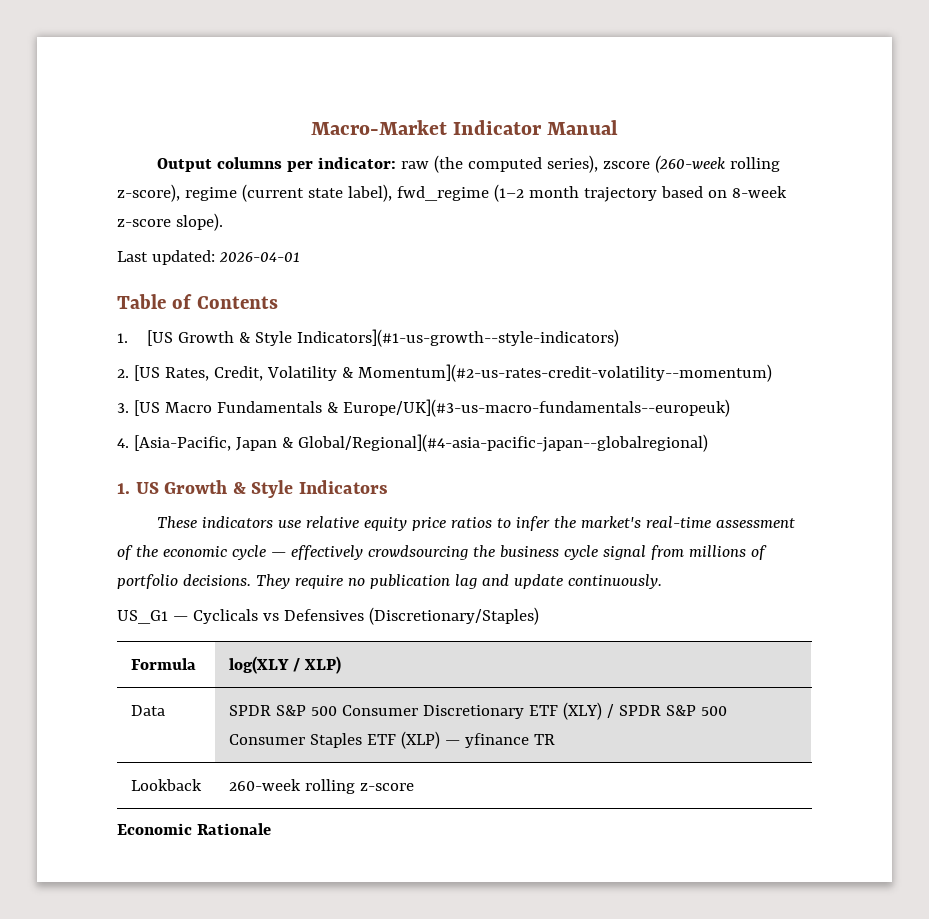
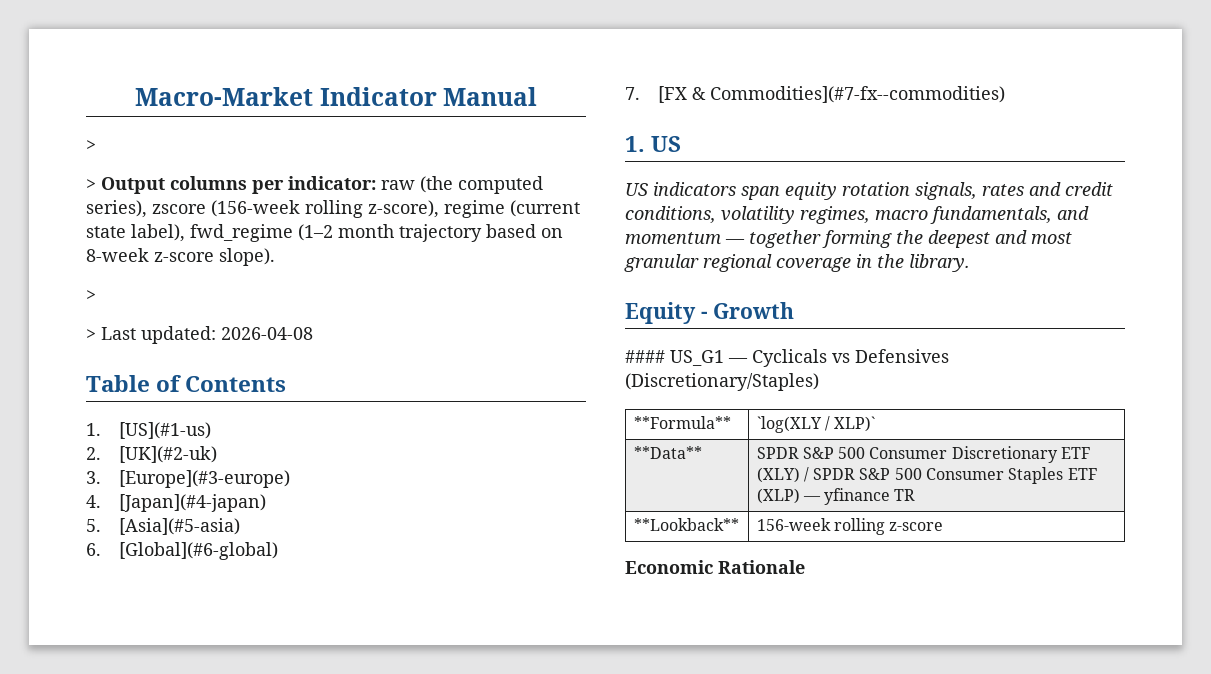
  Macro-Market Indicator Manual
- Output columns per indicator: raw (the computed series), zscore (260-week rolling z-score), regime (current state label), fwd_regime (1–2 month trajectory based on 8-week z-score slope).
- Last updated: 2026-04-01
+ >
+ > Output columns per indicator: raw (the computed series), zscore (156-week rolling z-score), regime (current state label), fwd_regime (1–2 month trajectory based on 8-week z-score slope).
+ >
+ > Last updated: 2026-04-08
- 1. [US Growth & Style Indicators](#1-us-growth--style-indicators)
- 2. [US Rates, Credit, Volatility & Momentum](#2-us-rates-credit-volatility--momentum)
- 3. [US Macro Fundamentals & Europe/UK](#3-us-macro-fundamentals--europeuk)
- 4. [Asia-Pacific, Japan & Global/Regional](#4-asia-pacific-japan--globalregional)
- 1. US Growth & Style Indicators
- These indicators use relative equity price ratios to infer the market's real-time assessment of the economic cycle — effectively crowdsourcing the business cycle signal from millions of portfolio decisions. They require no publication lag and update continuously.
- US_G1 — Cyclicals vs Defensives (Discretionary/Staples)
+ 1. [US](#1-us)
+ 2. [UK](#2-uk)
+ 3. [Europe](#3-europe)
+ 4. [Japan](#4-japan)
+ 5. [Asia](#5-asia)
+ 6. [Global](#6-global)
+ 7. [FX & Commodities](#7-fx--commodities)
+ 1. US
+ US indicators span equity rotation signals, rates and credit conditions, volatility regimes, macro fundamentals, and momentum — together forming the deepest and most granular regional coverage in the library.
+ Equity - Growth
+ #### US_G1 — Cyclicals vs Defensives (Discretionary/Staples)
- Formula | log(XLY / XLP)
- Data | SPDR S&P 500 Consumer Discretionary ETF (XLY) / SPDR S&P 500 Consumer Staples ETF (XLP) — yfinance TR
+ **Formula** | `log(XLY / XLP)`
+ **Data** | SPDR S&P 500 Consumer Discretionary ETF (XLY) / SPDR S&P 500 Consumer Staples ETF (XLP) — yfinance TR
- Lookback | 260-week rolling z-score
+ **Lookback** | 156-week rolling z-score

